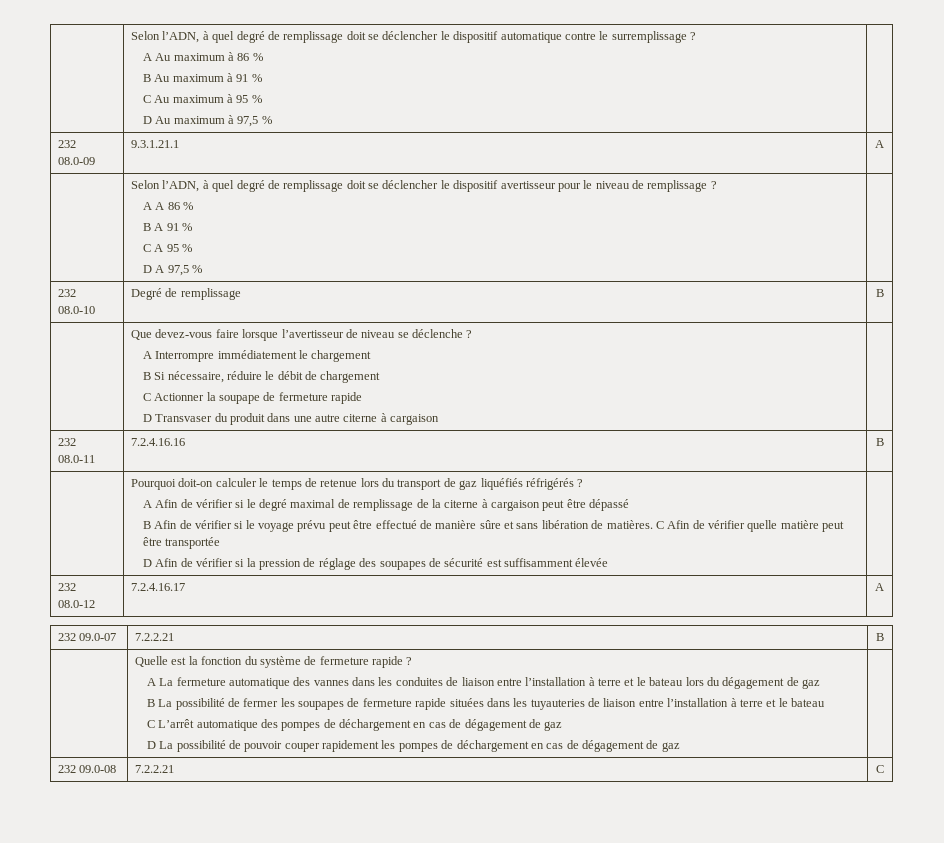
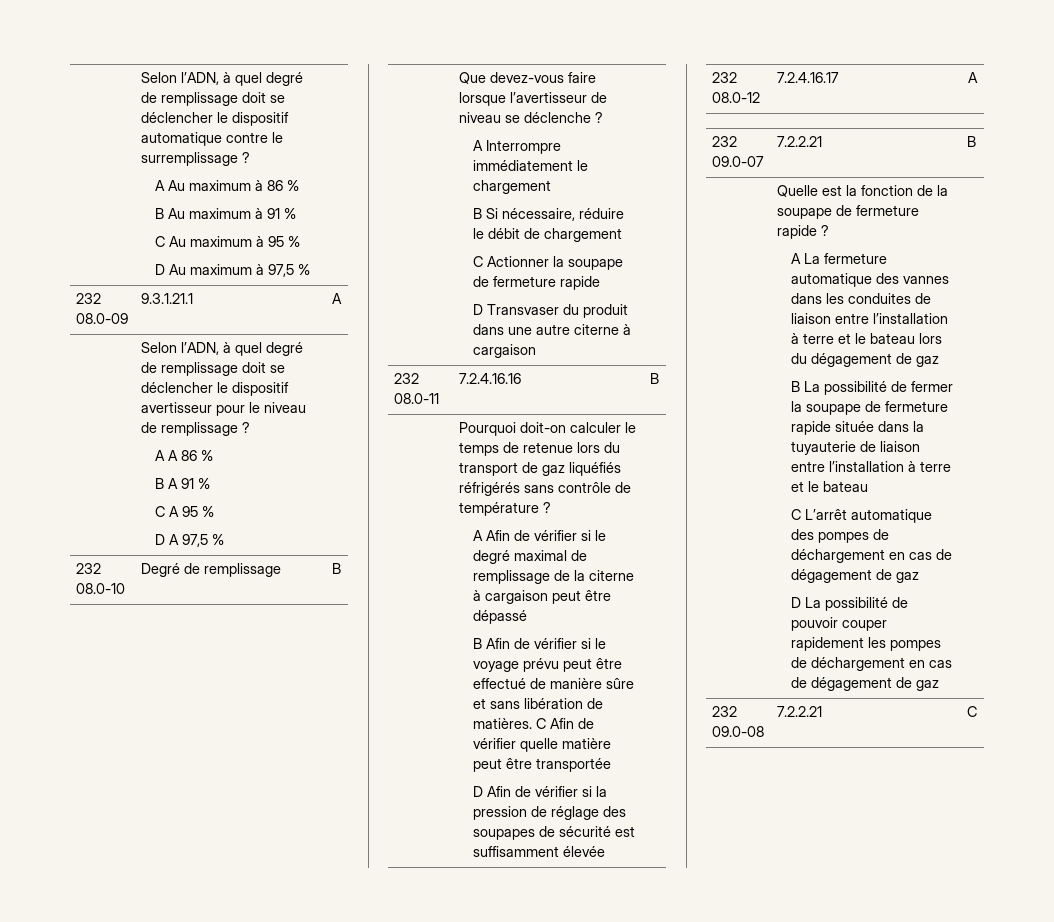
- Pourquoi doit-on calculer le temps de retenue lors du transport de gaz liquéfiés réfrigérés ?
+ Pourquoi doit-on calculer le temps de retenue lors du transport de gaz liquéfiés réfrigérés sans contrôle de température ?
- Quelle est la fonction du système de fermeture rapide ?
+ Quelle est la fonction de la soupape de fermeture rapide ?
- B La possibilité de fermer les soupapes de fermeture rapide situées dans les tuyauteries de liaison entre l’installation à terre et le bateau
+ B La possibilité de fermer la soupape de fermeture rapide située dans la tuyauterie de liaison entre l’installation à terre et le bateau

